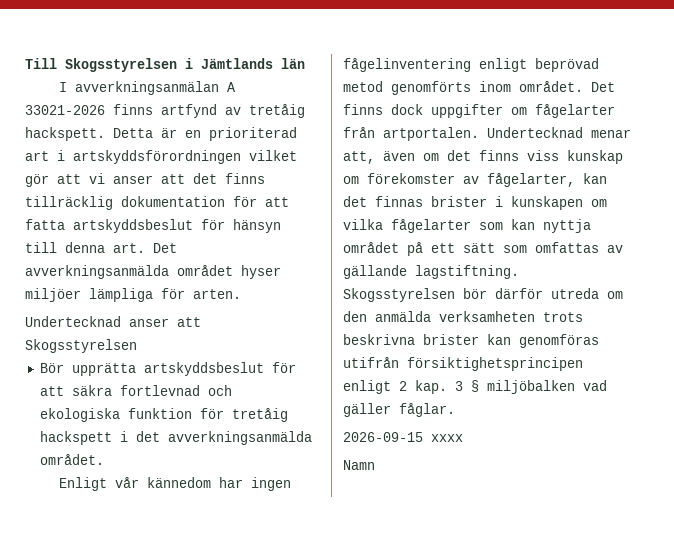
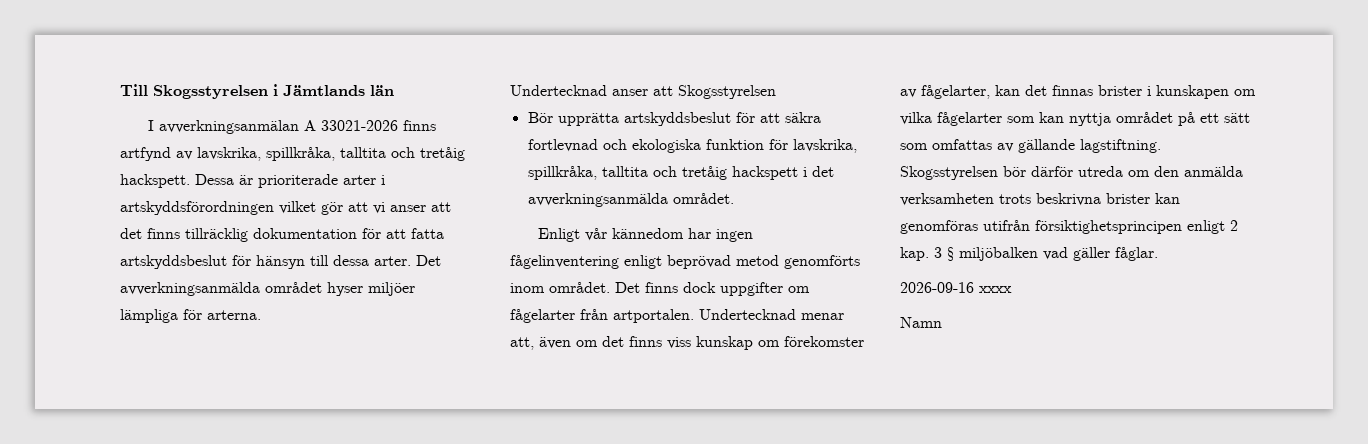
- I avverkningsanmälan A 33021-2026 finns artfynd av tretåig hackspett. Detta är en prioriterad art i artskyddsförordningen vilket gör att vi anser att det finns tillräcklig dokumentation för att fatta artskyddsbeslut för hänsyn till denna art. Det avverkningsanmälda området hyser miljöer lämpliga för arten.
+ I avverkningsanmälan A 33021-2026 finns artfynd av lavskrika, spillkråka, talltita och tretåig hackspett. Dessa är prioriterade arter i artskyddsförordningen vilket gör att vi anser att det finns tillräcklig dokumentation för att fatta artskyddsbeslut för hänsyn till dessa arter. Det avverkningsanmälda området hyser miljöer lämpliga för arterna.
- Bör upprätta artskyddsbeslut för att säkra fortlevnad och ekologiska funktion för tretåig hackspett i det avverkningsanmälda området.
+ Bör upprätta artskyddsbeslut för att säkra fortlevnad och ekologiska funktion för lavskrika, spillkråka, talltita och tretåig hackspett i det avverkningsanmälda området.
- 2026-09-15 xxxx
+ 2026-09-16 xxxx

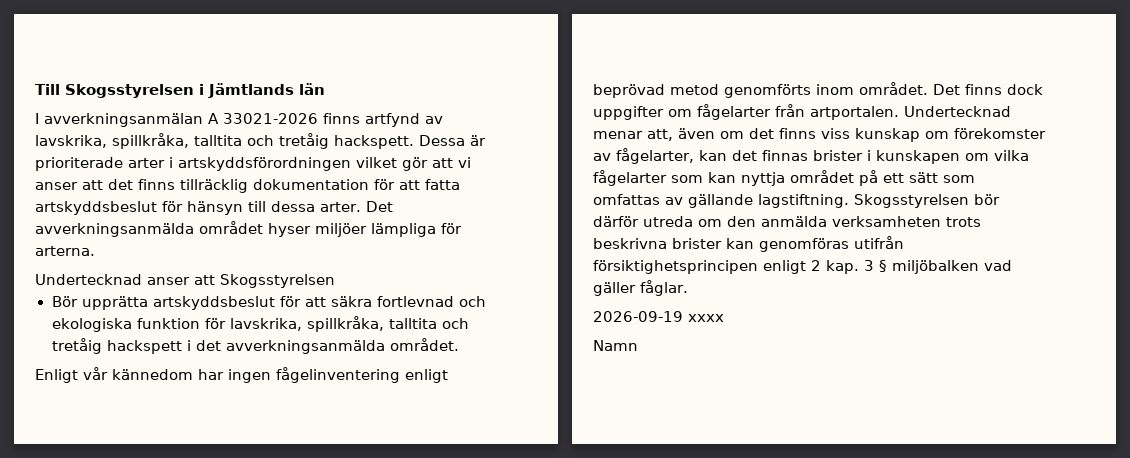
- 2026-09-16 xxxx
+ 2026-09-19 xxxx

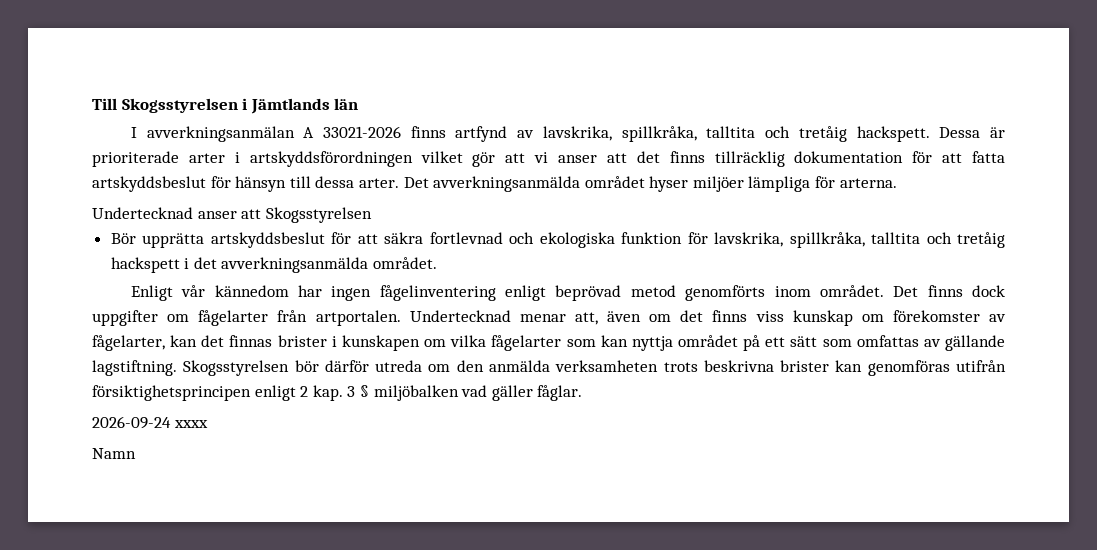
- 2026-09-19 xxxx
+ 2026-09-24 xxxx

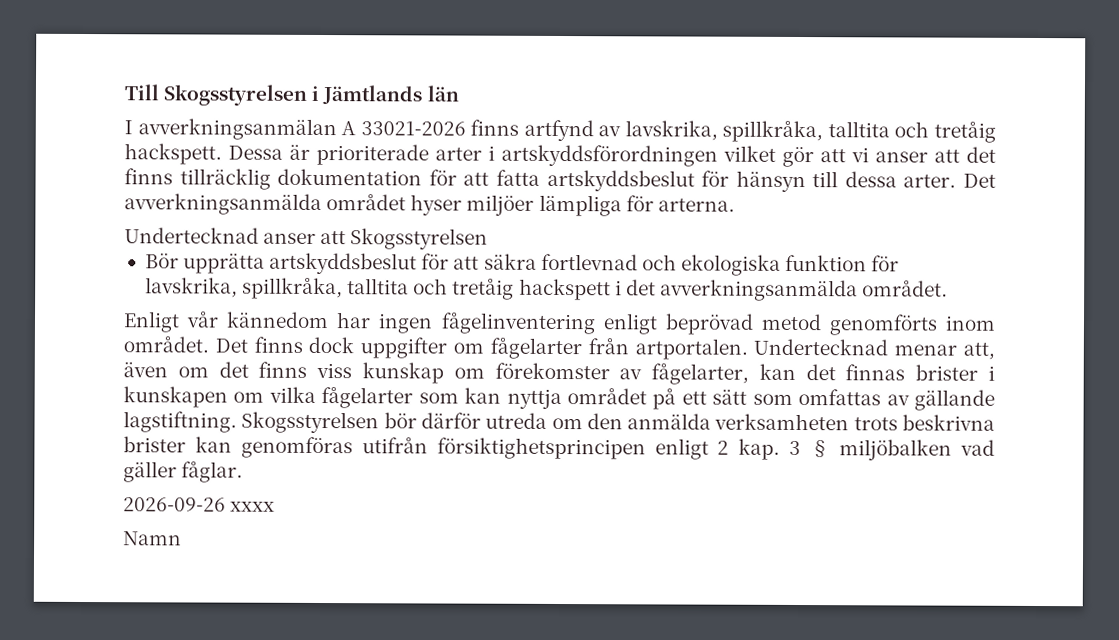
- 2026-09-24 xxxx
+ 2026-09-26 xxxx

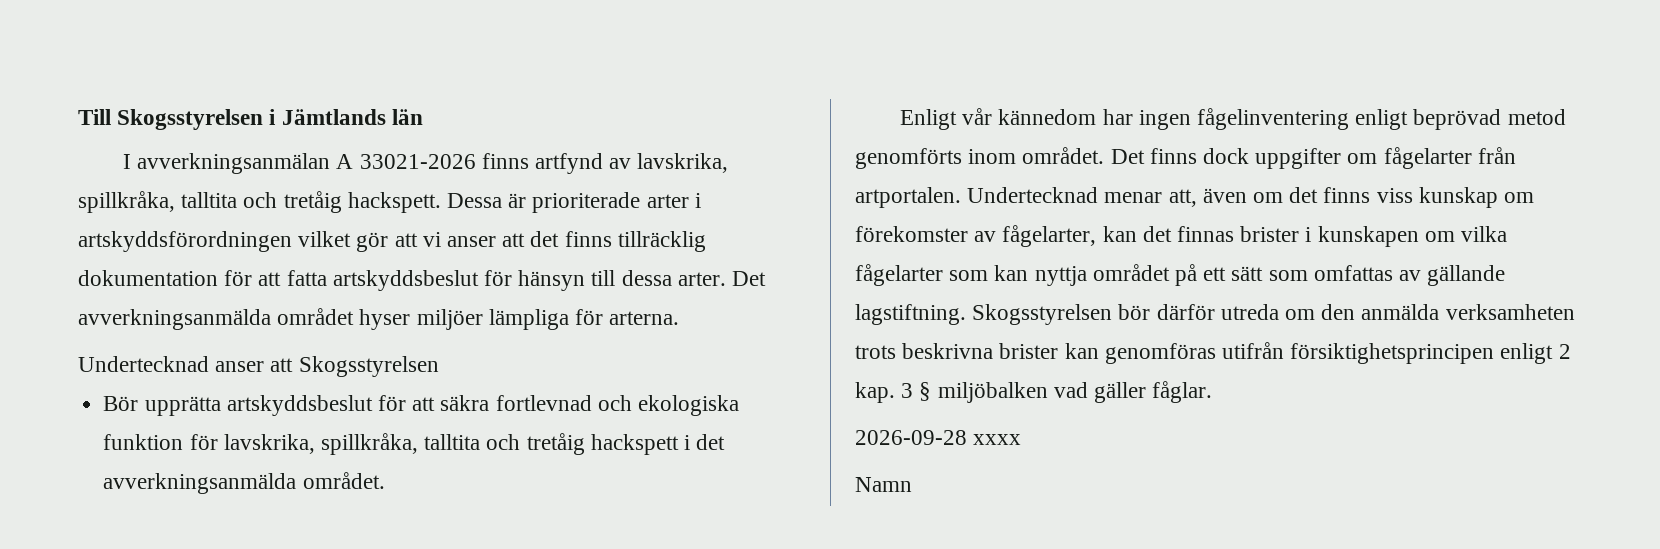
- 2026-09-26 xxxx
+ 2026-09-28 xxxx

